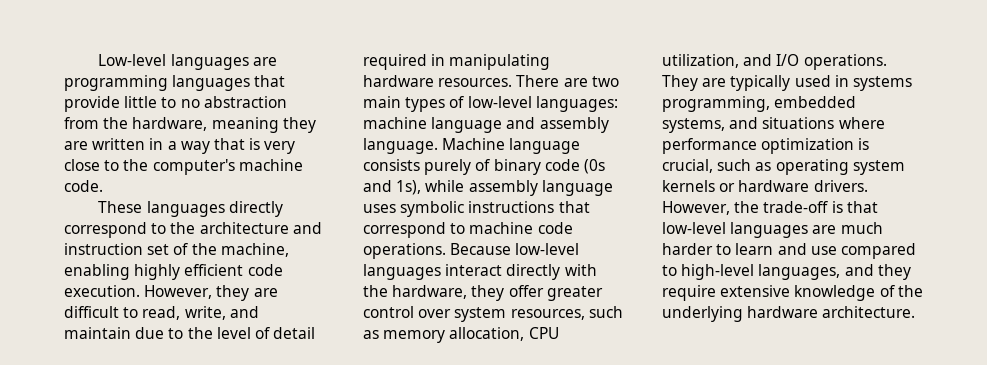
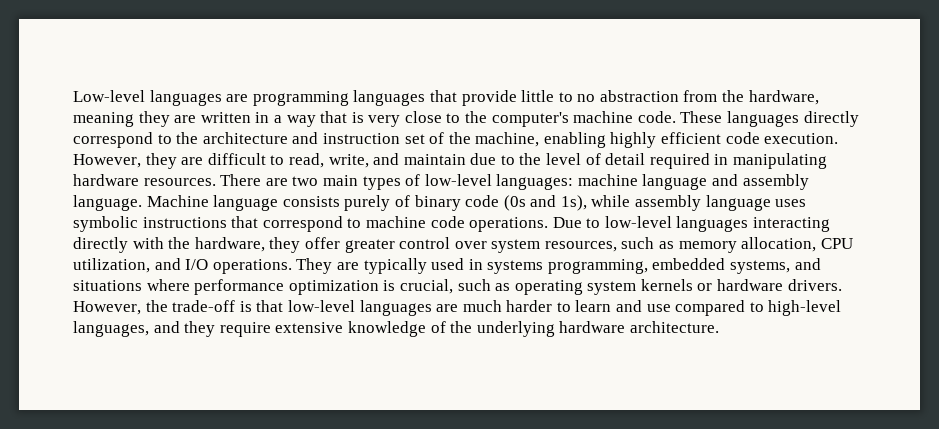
- Low-level languages are programming languages that provide little to no abstraction from the hardware, meaning they are written in a way that is very close to the computer's machine code.
- These languages directly correspond to the architecture and instruction set of the machine, enabling highly efficient code execution.
+ Low-level languages are programming languages that provide little to no abstraction from the hardware, meaning they are written in a way that is very close to the computer's machine code. These languages directly correspond to the architecture and instruction set of the machine, enabling highly efficient code execution.
- Because low-level languages interact directly with the hardware, they offer greater control over system resources, such as memory allocation, CPU utilization, and I/O operations.
+ Due to low-level languages interacting directly with the hardware, they offer greater control over system resources, such as memory allocation, CPU utilization, and I/O operations.

